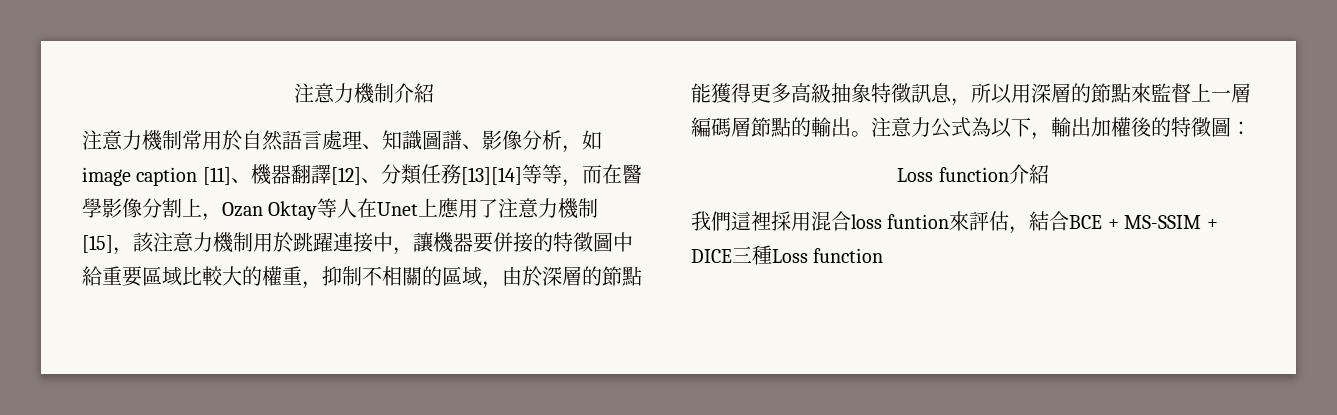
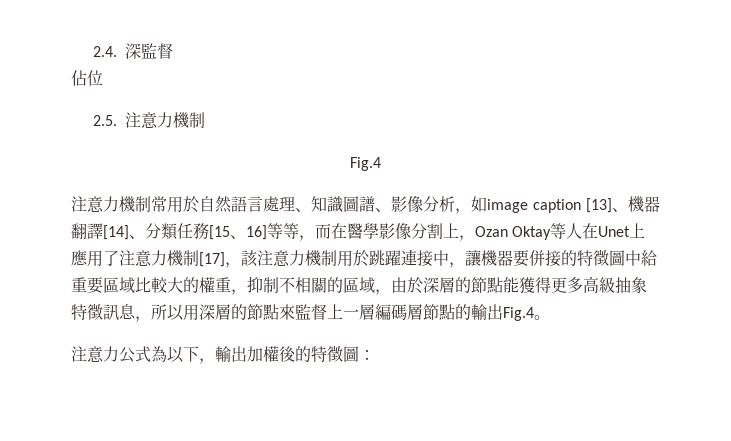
- 注意力機制介紹
+ 2.4.深監督
+ 佔位
+ 2.5.注意力機制
+ Fig.4
- 注意力機制常用於自然語言處理、知識圖譜、影像分析，如image caption [11]、機器翻譯[12]、分類任務[13][14]等等，而在醫學影像分割上，Ozan Oktay等人在Unet上應用了注意力機制[15]，該注意力機制用於跳躍連接中，讓機器要併接的特徵圖中給重要區域比較大的權重，抑制不相關的區域，由於深層的節點能獲得更多高級抽象特徵訊息，所以用深層的節點來監督上一層編碼層節點的輸出。注意力公式為以下，輸出加權後的特徵圖：
+ 注意力機制常用於自然語言處理、知識圖譜、影像分析，如image caption [13]、機器翻譯[14]、分類任務[15、16]等等，而在醫學影像分割上，Ozan Oktay等人在Unet上應用了注意力機制[17]，該注意力機制用於跳躍連接中，讓機器要併接的特徵圖中給重要區域比較大的權重，抑制不相關的區域，由於深層的節點能獲得更多高級抽象特徵訊息，所以用深層的節點來監督上一層編碼層節點的輸出Fig.4。
+ 注意力公式為以下，輸出加權後的特徵圖：
- Loss function介紹
- 我們這裡採用混合loss funtion來評估，結合BCE + MS-SSIM + DICE三種Loss function

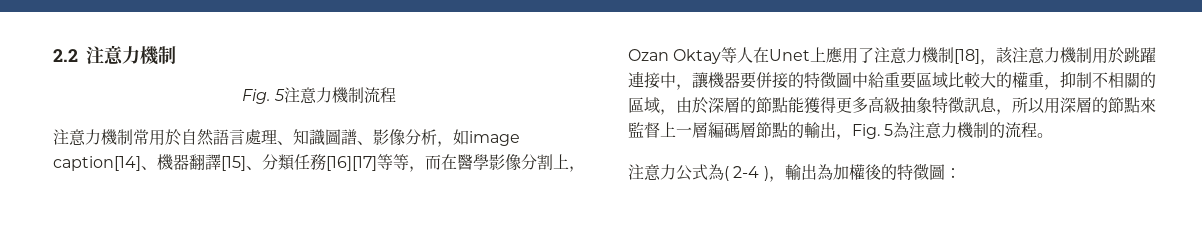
- 2.4.深監督
- 佔位
- 2.5.注意力機制
- Fig.4
+ 2.2注意力機制
+ Fig. 5注意力機制流程
- 注意力機制常用於自然語言處理、知識圖譜、影像分析，如image caption [13]、機器翻譯[14]、分類任務[15、16]等等，而在醫學影像分割上，Ozan Oktay等人在Unet上應用了注意力機制[17]，該注意力機制用於跳躍連接中，讓機器要併接的特徵圖中給重要區域比較大的權重，抑制不相關的區域，由於深層的節點能獲得更多高級抽象特徵訊息，所以用深層的節點來監督上一層編碼層節點的輸出Fig.4。
+ 注意力機制常用於自然語言處理、知識圖譜、影像分析，如image caption[14]、機器翻譯[15]、分類任務[16][17]等等，而在醫學影像分割上，Ozan Oktay等人在Unet上應用了注意力機制[18]，該注意力機制用於跳躍連接中，讓機器要併接的特徵圖中給重要區域比較大的權重，抑制不相關的區域，由於深層的節點能獲得更多高級抽象特徵訊息，所以用深層的節點來監督上一層編碼層節點的輸出，Fig. 5為注意力機制的流程。
- 注意力公式為以下，輸出加權後的特徵圖：
+ 注意力公式為( 2-4 )，輸出為加權後的特徵圖：

